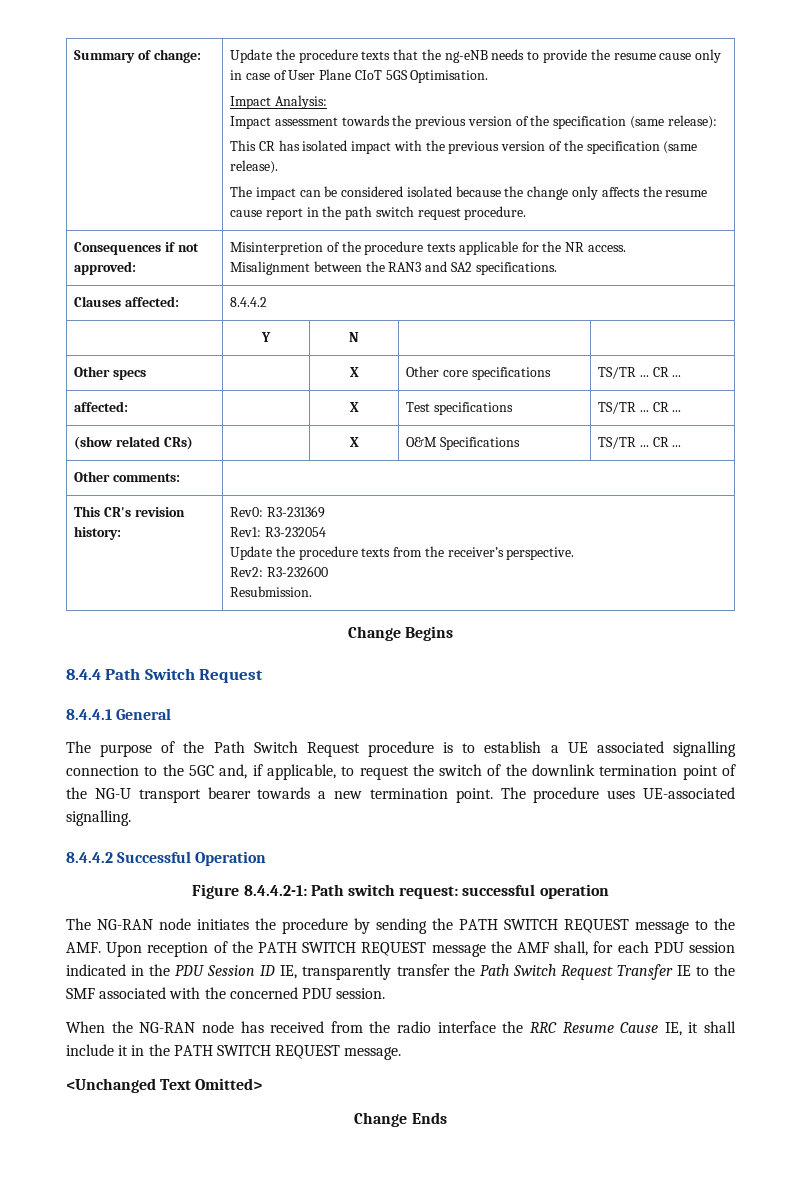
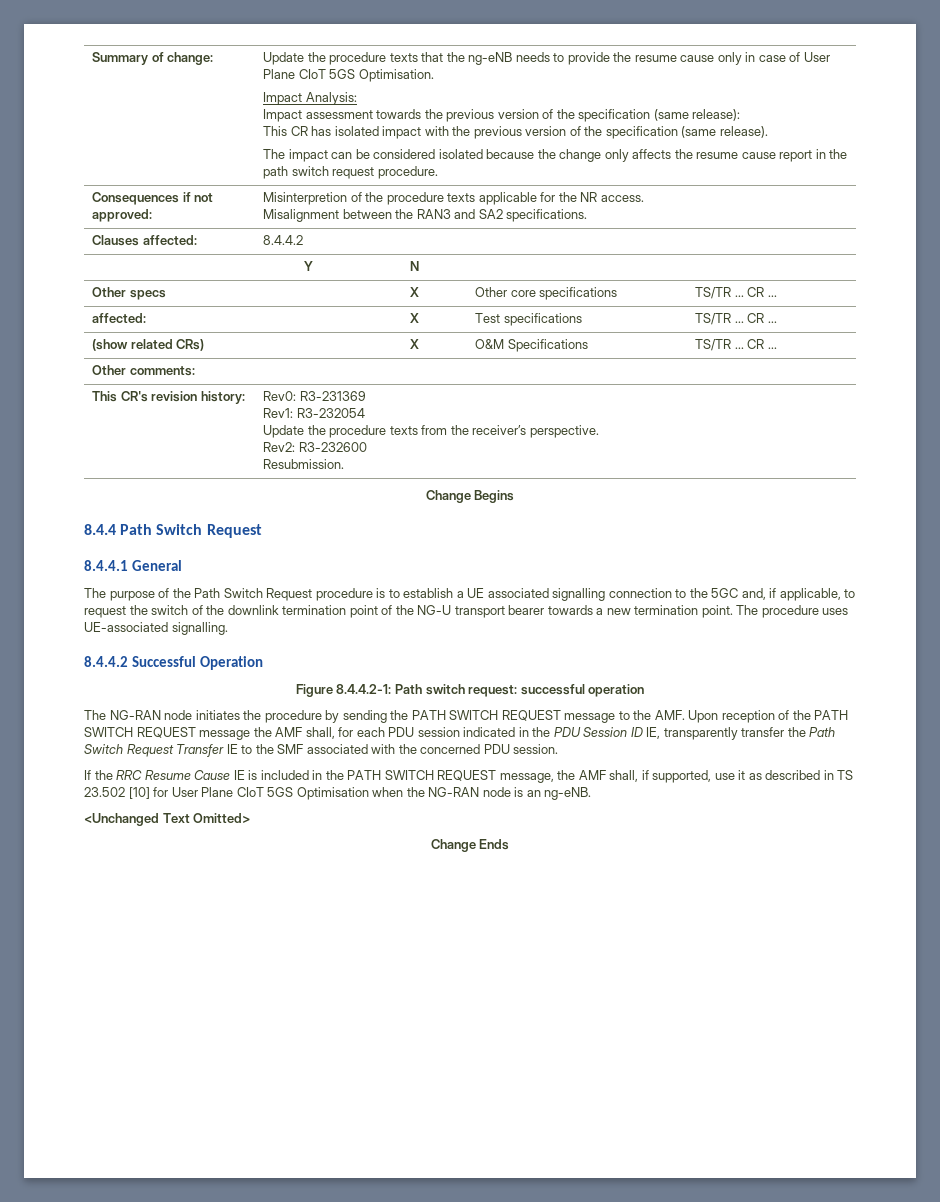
- When the NG-RAN node has received from the radio interface the RRC Resume Cause IE, it shall include it in the PATH SWITCH REQUEST message.
+ If the RRC Resume Cause IE is included in the PATH SWITCH REQUEST message, the AMF shall, if supported, use it as described in TS 23.502 [10] for User Plane CIoT 5GS Optimisation when the NG-RAN node is an ng-eNB.

